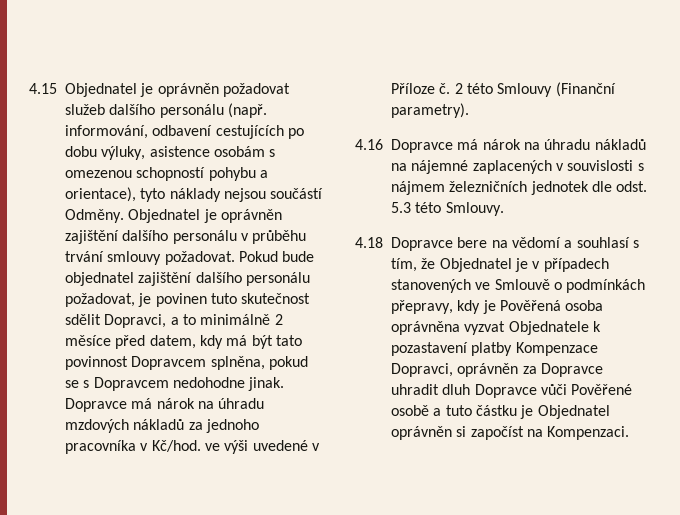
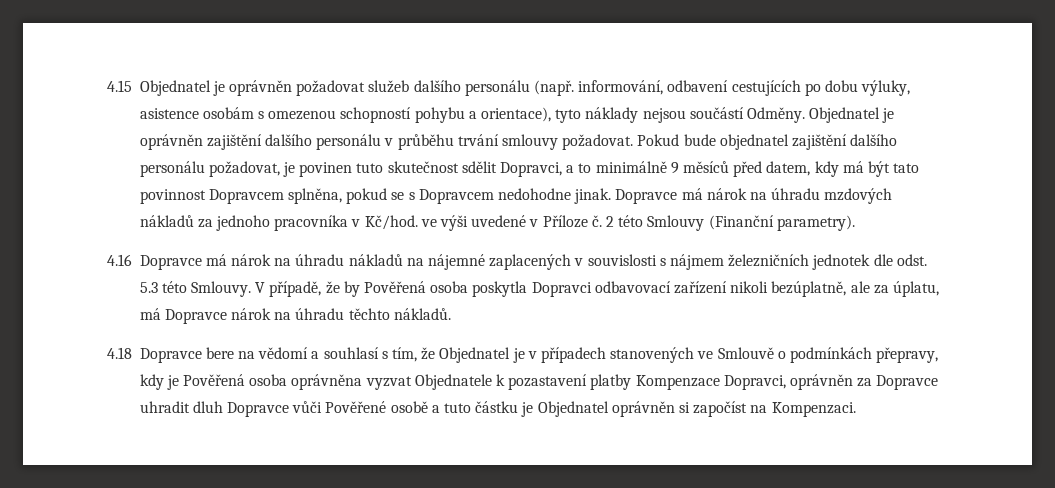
- Pokud bude objednatel zajištění dalšího personálu požadovat, je povinen tuto skutečnost sdělit Dopravci, a to minimálně 2 měsíce před datem, kdy má být tato povinnost Dopravcem splněna, pokud se s Dopravcem nedohodne jinak.
+ Pokud bude objednatel zajištění dalšího personálu požadovat, je povinen tuto skutečnost sdělit Dopravci, a to minimálně 9 měsíců před datem, kdy má být tato povinnost Dopravcem splněna, pokud se s Dopravcem nedohodne jinak.
+ V případě, že by Pověřená osoba poskytla Dopravci odbavovací zařízení nikoli bezúplatně, ale za úplatu, má Dopravce nárok na úhradu těchto nákladů.

